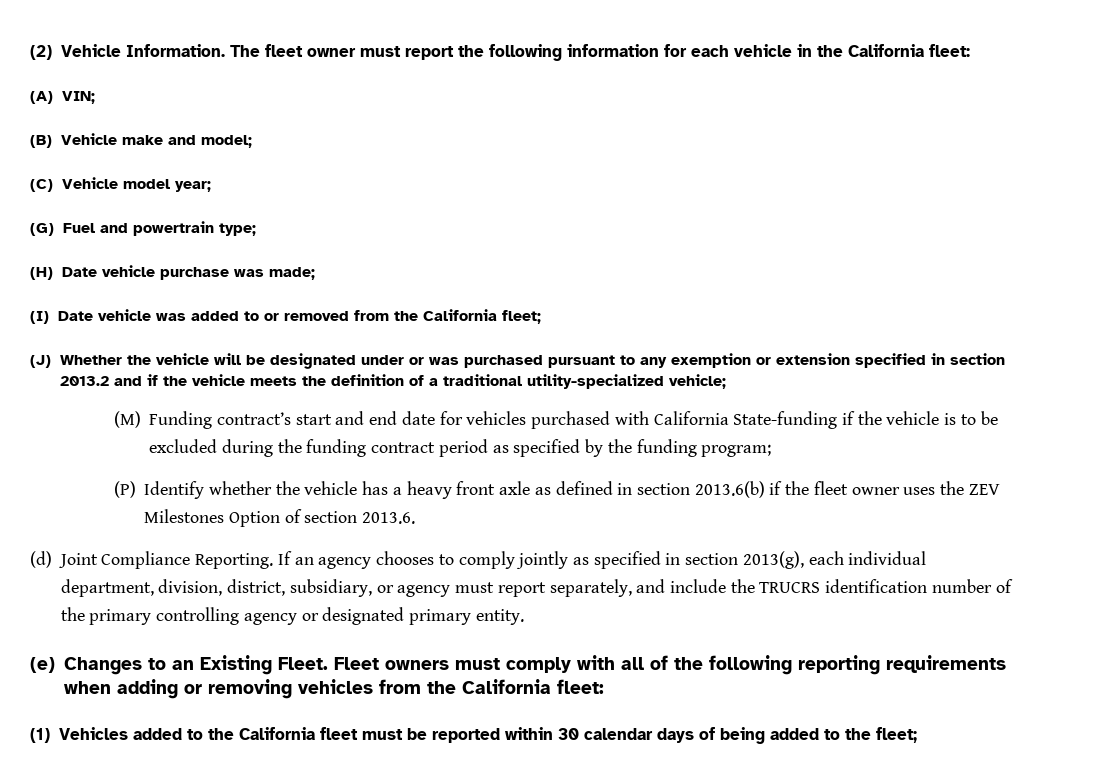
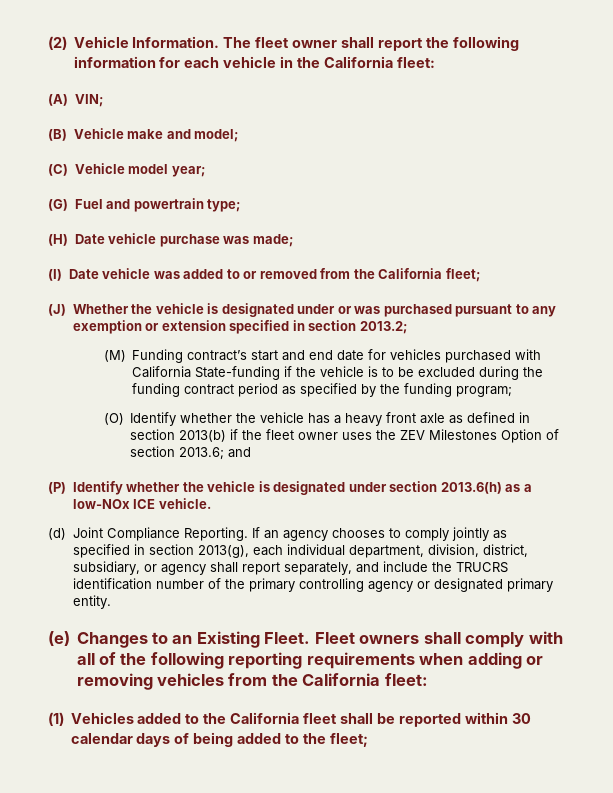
- The fleet owner must report the following information for each vehicle in the California fleet:
+ The fleet owner shall report the following information for each vehicle in the California fleet:
- (J) Whether the vehicle will be designated under or was purchased pursuant to any exemption or extension specified in section 2013.2 and if the vehicle meets the definition of a traditional utility-specialized vehicle;
+ (J) Whether the vehicle is designated under or was purchased pursuant to any exemption or extension specified in section 2013.2;
- (P) Identify whether the vehicle has a heavy front axle as defined in section 2013.6(b) if the fleet owner uses the ZEV Milestones Option of section 2013.6.
+ (O) Identify whether the vehicle has a heavy front axle as defined in section 2013(b) if the fleet owner uses the ZEV Milestones Option of section 2013.6; and
+ (P) Identify whether the vehicle is designated under section 2013.6(h) as a low-NOx ICE vehicle.
- If an agency chooses to comply jointly as specified in section 2013(g), each individual department, division, district, subsidiary, or agency must report separately, and include the TRUCRS identification number of the primary controlling agency or designated primary entity.
+ If an agency chooses to comply jointly as specified in section 2013(g), each individual department, division, district, subsidiary, or agency shall report separately, and include the TRUCRS identification number of the primary controlling agency or designated primary entity.
- Fleet owners must comply with all of the following reporting requirements when adding or removing vehicles from the California fleet:
+ Fleet owners shall comply with all of the following reporting requirements when adding or removing vehicles from the California fleet:
- (1) Vehicles added to the California fleet must be reported within 30 calendar days of being added to the fleet;
+ (1) Vehicles added to the California fleet shall be reported within 30 calendar days of being added to the fleet;

